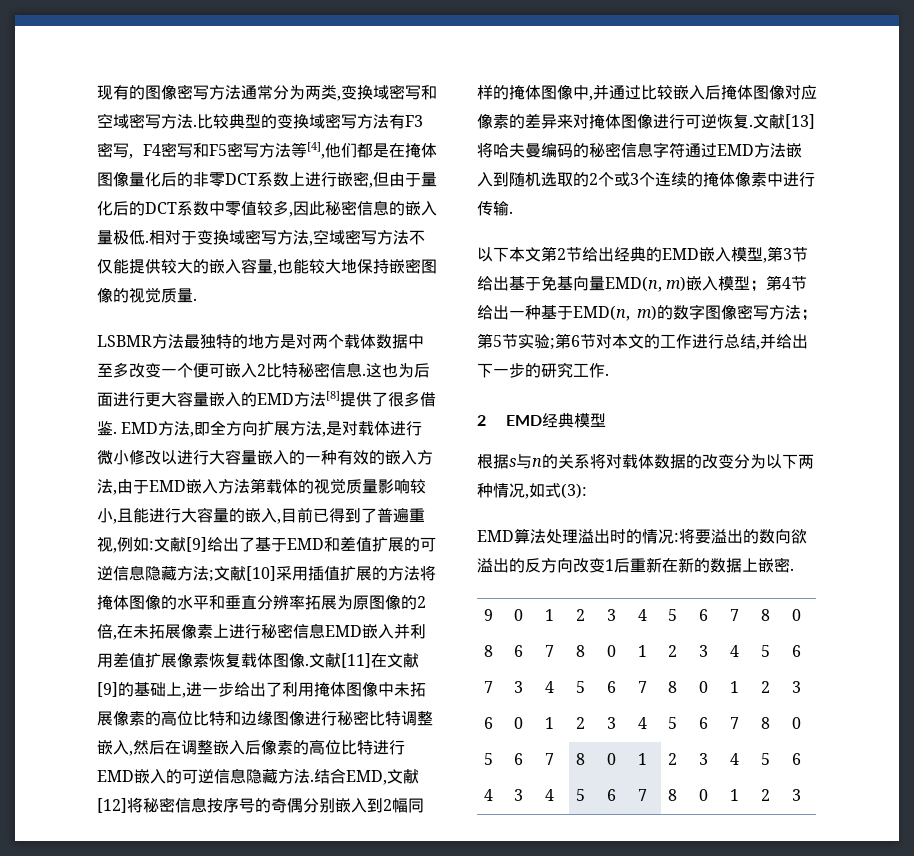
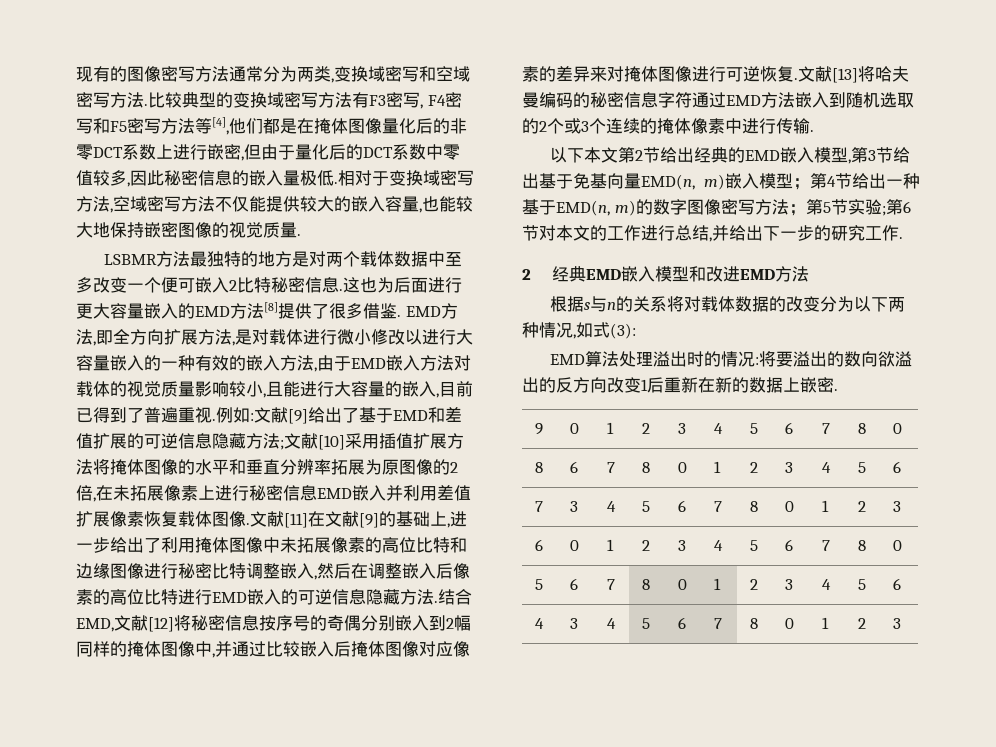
- EMD方法,即全方向扩展方法,是对载体进行微小修改以进行大容量嵌入的一种有效的嵌入方法,由于EMD嵌入方法第载体的视觉质量影响较小,且能进行大容量的嵌入,目前已得到了普遍重视,例如:
+ EMD方法,即全方向扩展方法,是对载体进行微小修改以进行大容量嵌入的一种有效的嵌入方法,由于EMD嵌入方法对载体的视觉质量影响较小,且能进行大容量的嵌入,目前已得到了普遍重视.例如:
- 文献[10]采用插值扩展的方法将掩体图像的水平和垂直分辨率拓展为原图像的2倍,在未拓展像素上进行秘密信息EMD嵌入并利用差值扩展像素恢复载体图像.
+ 文献[10]采用插值扩展方法将掩体图像的水平和垂直分辨率拓展为原图像的2倍,在未拓展像素上进行秘密信息EMD嵌入并利用差值扩展像素恢复载体图像.
- 2 EMD经典模型
+ 2经典EMD嵌入模型和改进EMD方法

